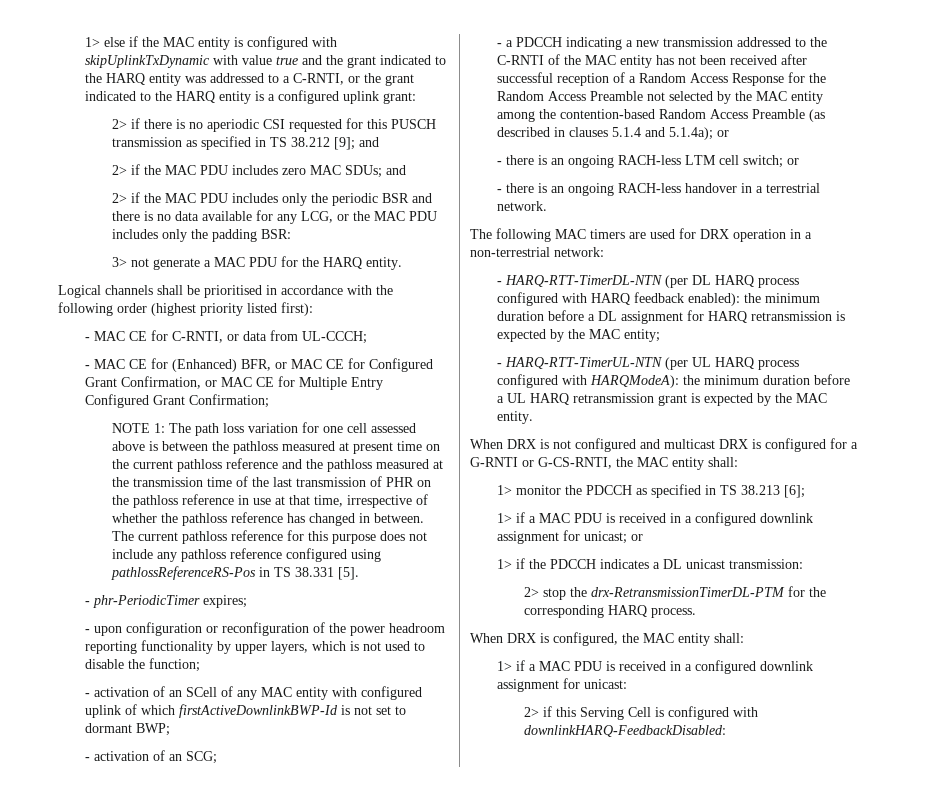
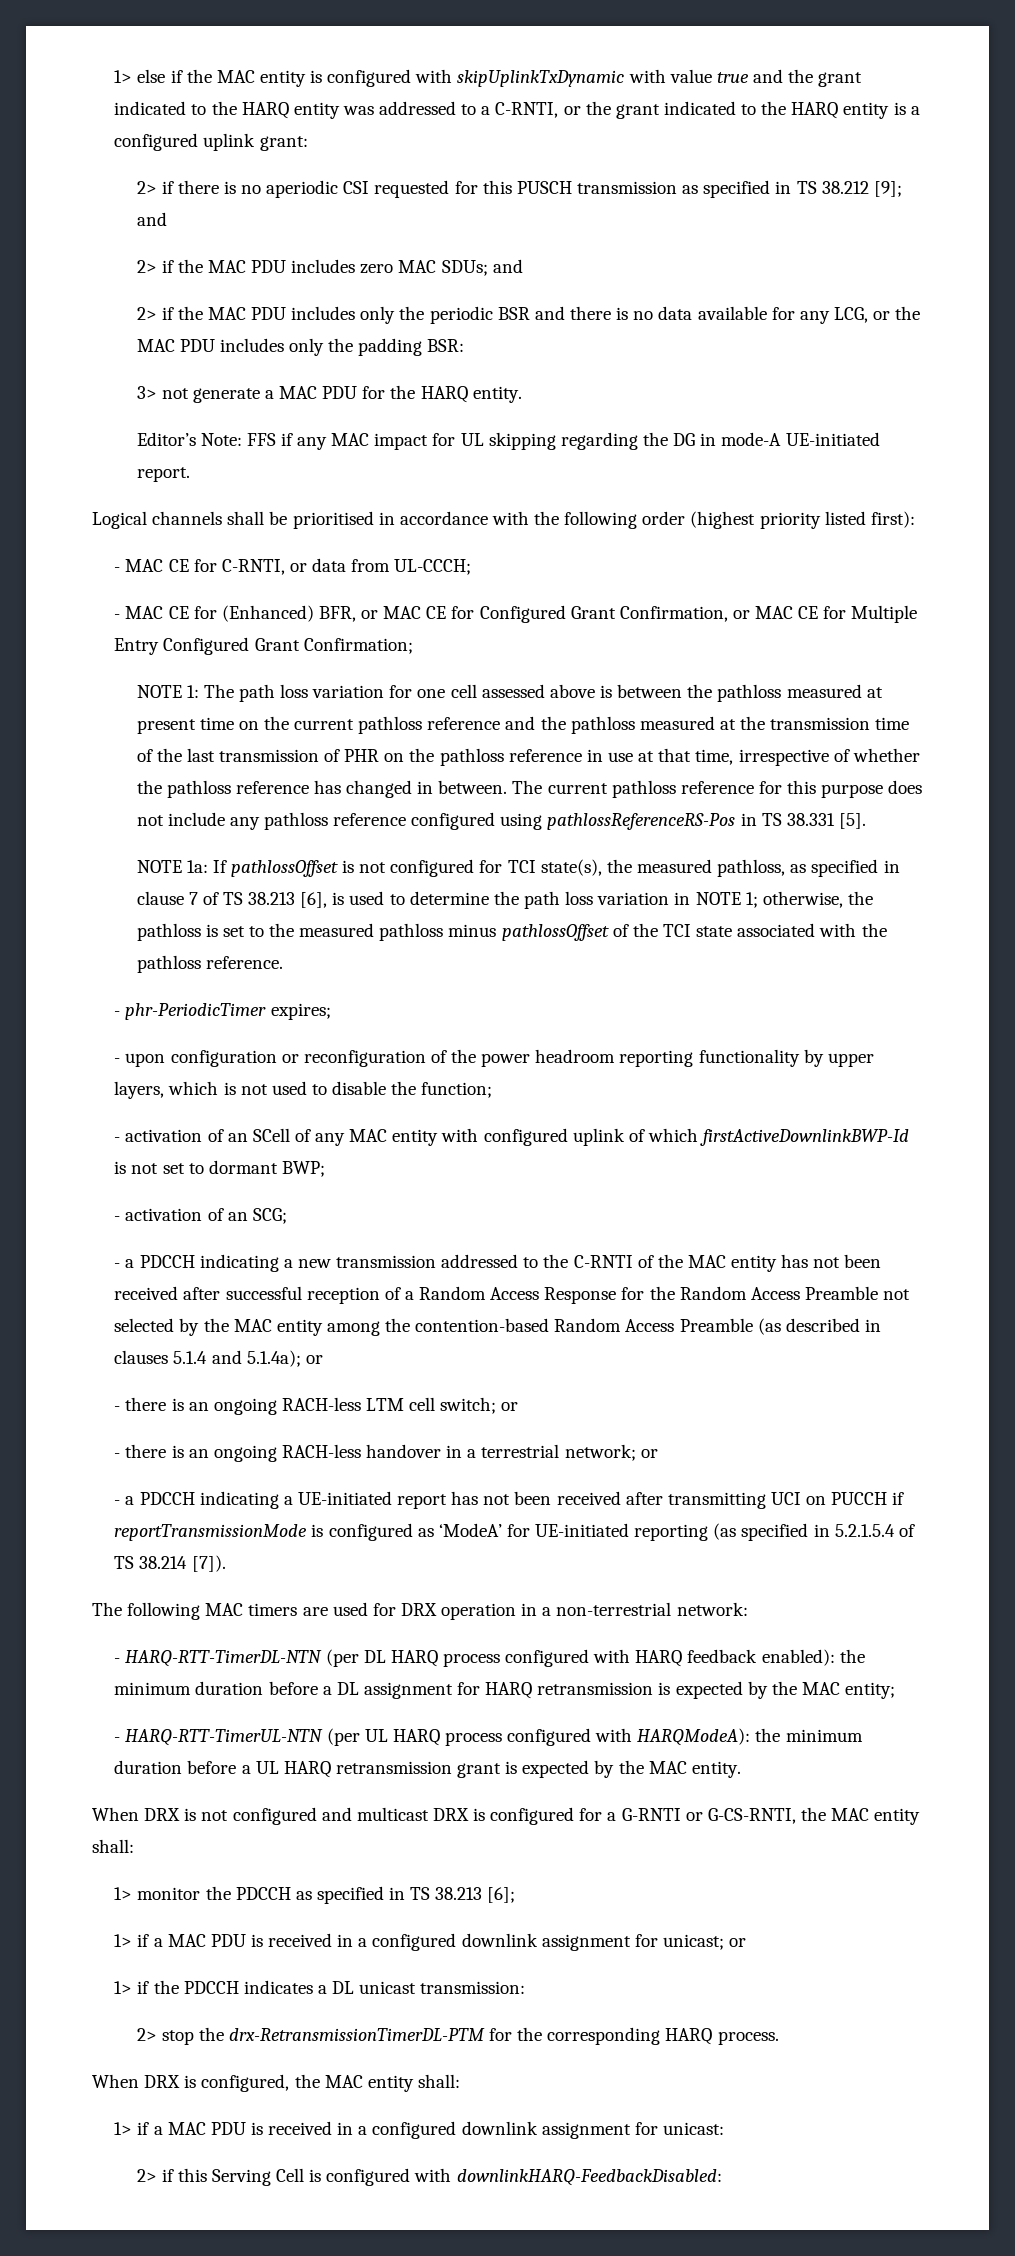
+ Editor’s Note: FFS if any MAC impact for UL skipping regarding the DG in mode-A UE-initiated report.
+ NOTE 1a: If pathlossOffset is not configured for TCI state(s), the measured pathloss, as specified in clause 7 of TS 38.213 [6], is used to determine the path loss variation in NOTE 1; otherwise, the pathloss is set to the measured pathloss minus pathlossOffset of the TCI state associated with the pathloss reference.
- - there is an ongoing RACH-less handover in a terrestrial network.
+ - there is an ongoing RACH-less handover in a terrestrial network; or
+ - a PDCCH indicating a UE-initiated report has not been received after transmitting UCI on PUCCH if reportTransmissionMode is configured as ‘ModeA’ for UE-initiated reporting (as specified in 5.2.1.5.4 of TS 38.214 [7]).

